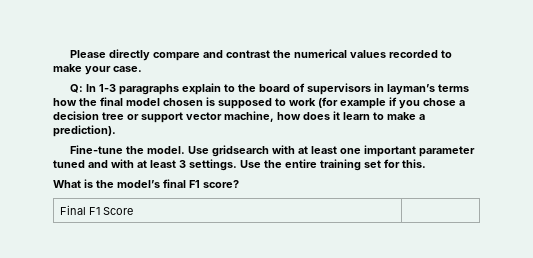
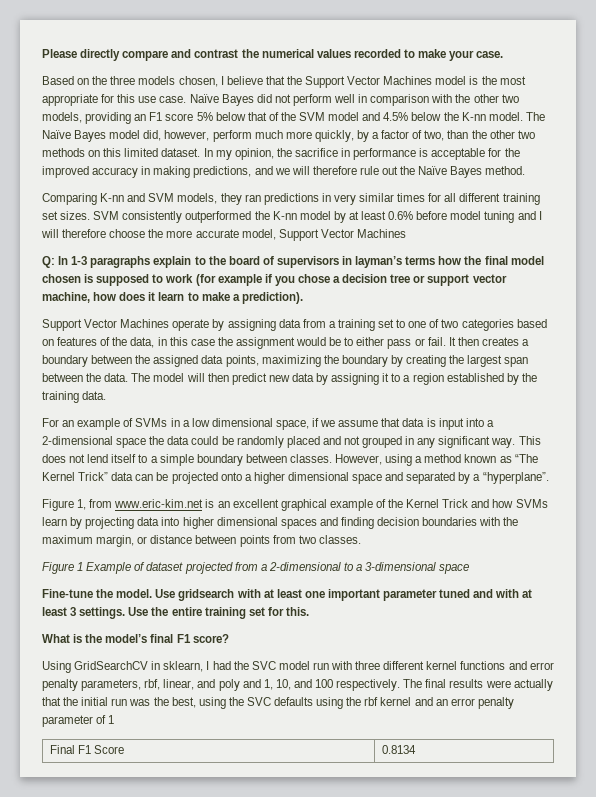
+ Based on the three models chosen, I believe that the Support Vector Machines model is the most appropriate for this use case. Naïve Bayes did not perform well in comparison with the other two models, providing an F1 score 5% below that of the SVM model and 4.5% below the K-nn model. The Naïve Bayes model did, however, perform much more quickly, by a factor of two, than the other two methods on this limited dataset. In my opinion, the sacrifice in performance is acceptable for the improved accuracy in making predictions, and we will therefore rule out the Naïve Bayes method.
+ Comparing K-nn and SVM models, they ran predictions in very similar times for all different training set sizes. SVM consistently outperformed the K-nn model by at least 0.6% before model tuning and I will therefore choose the more accurate model, Support Vector Machines
+ Support Vector Machines operate by assigning data from a training set to one of two categories based on features of the data, in this case the assignment would be to either pass or fail. It then creates a boundary between the assigned data points, maximizing the boundary by creating the largest span between the data. The model will then predict new data by assigning it to a region established by the training data.
+ For an example of SVMs in a low dimensional space, if we assume that data is input into a 2-dimensional space the data could be randomly placed and not grouped in any significant way. This does not lend itself to a simple boundary between classes. However, using a method known as “The Kernel Trick” data can be projected onto a higher dimensional space and separated by a “hyperplane”.
+ Figure 1, from www.eric-kim.net is an excellent graphical example of the Kernel Trick and how SVMs learn by projecting data into higher dimensional spaces and finding decision boundaries with the maximum margin, or distance between points from two classes.
+ Figure 1 Example of dataset projected from a 2-dimensional to a 3-dimensional space
+ Using GridSearchCV in sklearn, I had the SVC model run with three different kernel functions and error penalty parameters, rbf, linear, and poly and 1, 10, and 100 respectively. The final results were actually that the initial run was the best, using the SVC defaults using the rbf kernel and an error penalty parameter of 1
- Final F1 Score |
+ Final F1 Score | 0.8134

